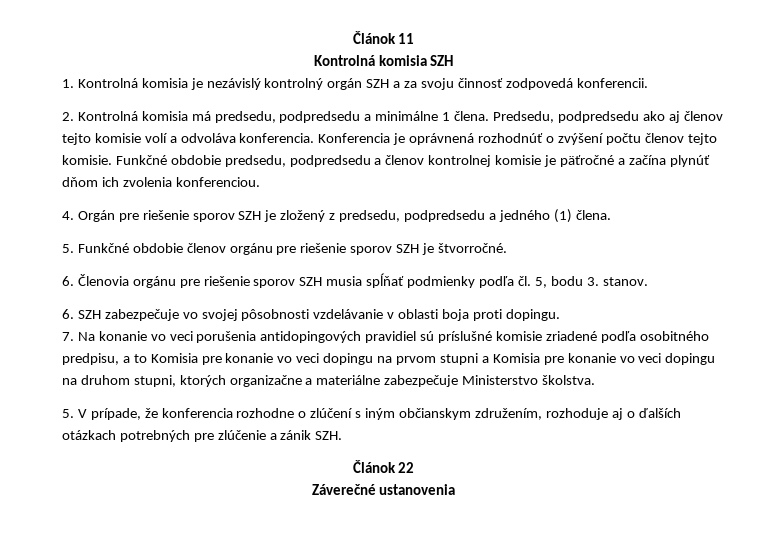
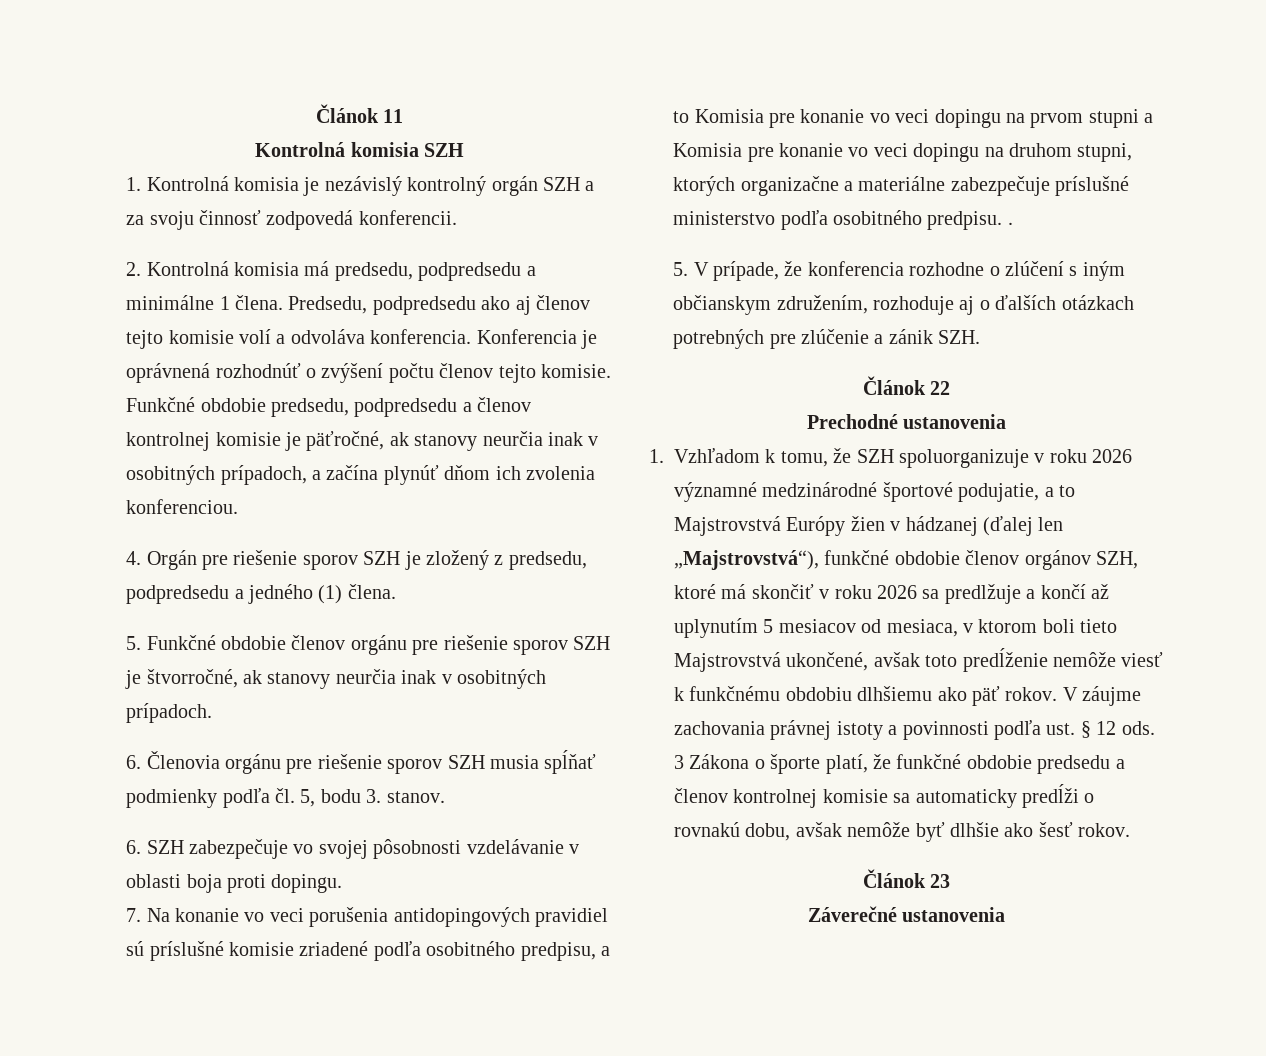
- Funkčné obdobie predsedu, podpredsedu a členov kontrolnej komisie je päťročné a začína plynúť dňom ich zvolenia konferenciou.
+ Funkčné obdobie predsedu, podpredsedu a členov kontrolnej komisie je päťročné, ak stanovy neurčia inak v osobitných prípadoch, a začína plynúť dňom ich zvolenia konferenciou.
- 5. Funkčné obdobie členov orgánu pre riešenie sporov SZH je štvorročné.
+ 5. Funkčné obdobie členov orgánu pre riešenie sporov SZH je štvorročné, ak stanovy neurčia inak v osobitných prípadoch.
- 7. Na konanie vo veci porušenia antidopingových pravidiel sú príslušné komisie zriadené podľa osobitného predpisu, a to Komisia pre konanie vo veci dopingu na prvom stupni a Komisia pre konanie vo veci dopingu na druhom stupni, ktorých organizačne a materiálne zabezpečuje Ministerstvo školstva.
+ 7. Na konanie vo veci porušenia antidopingových pravidiel sú príslušné komisie zriadené podľa osobitného predpisu, a to Komisia pre konanie vo veci dopingu na prvom stupni a Komisia pre konanie vo veci dopingu na druhom stupni, ktorých organizačne a materiálne zabezpečuje príslušné ministerstvo podľa osobitného predpisu. .
+ Prechodné ustanovenia
+ 1. Vzhľadom k tomu, že SZH spoluorganizuje v roku 2026 významné medzinárodné športové podujatie, a to Majstrovstvá Európy žien v hádzanej (ďalej len „Majstrovstvá“), funkčné obdobie členov orgánov SZH, ktoré má skončiť v roku 2026 sa predlžuje a končí až uplynutím 5 mesiacov od mesiaca, v ktorom boli tieto Majstrovstvá ukončené, avšak toto predĺženie nemôže viesť k funkčnému obdobiu dlhšiemu ako päť rokov. V záujme zachovania právnej istoty a povinnosti podľa ust. § 12 ods. 3 Zákona o športe platí, že funkčné obdobie predsedu a členov kontrolnej komisie sa automaticky predĺži o rovnakú dobu, avšak nemôže byť dlhšie ako šesť rokov.
+ Článok 23

